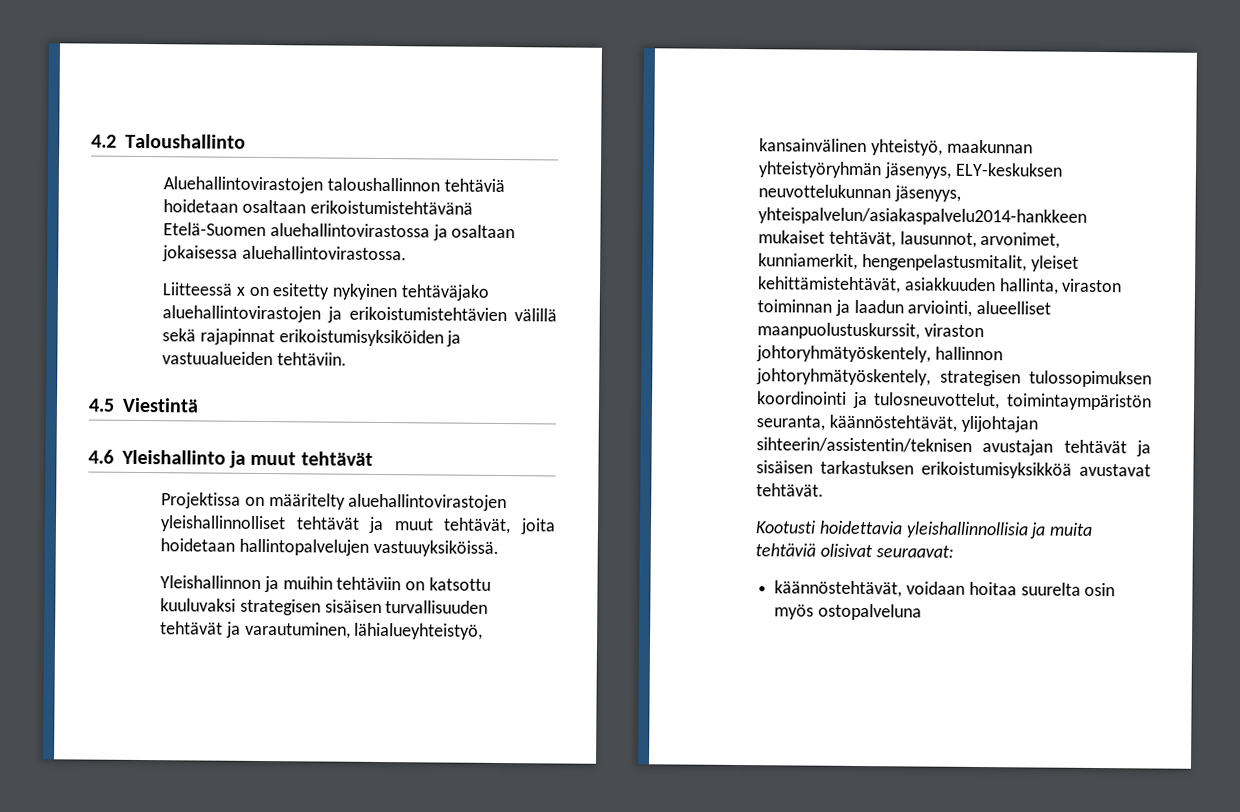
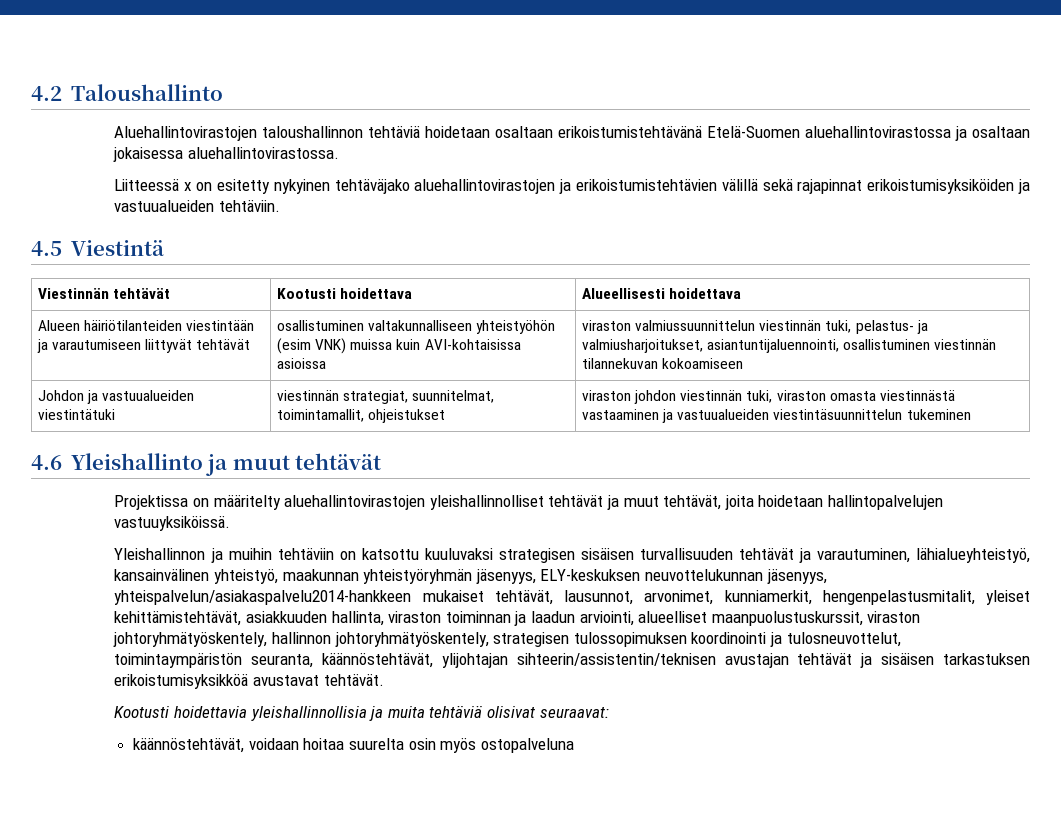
+ Viestinnän tehtävät | Kootusti hoidettava | Alueellisesti hoidettava
+ Alueen häiriötilanteiden viestintään ja varautumiseen liittyvät tehtävät | osallistuminen valtakunnalliseen yhteistyöhön (esim VNK) muissa kuin AVI-kohtaisissa asioissa | viraston valmiussuunnittelun viestinnän tuki, pelastus- ja valmiusharjoitukset, asiantuntijaluennointi, osallistuminen viestinnän tilannekuvan kokoamiseen
+ Johdon ja vastuualueiden viestintätuki | viestinnän strategiat, suunnitelmat, toimintamallit, ohjeistukset | viraston johdon viestinnän tuki, viraston omasta viestinnästä vastaaminen ja vastuualueiden viestintäsuunnittelun tukeminen

